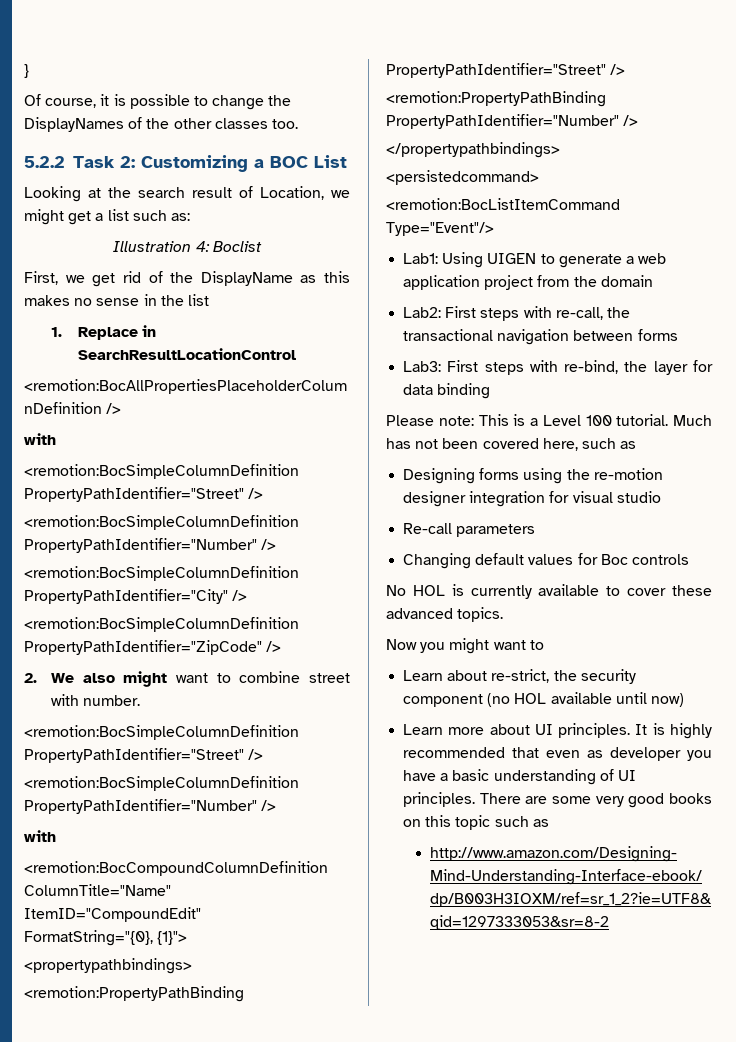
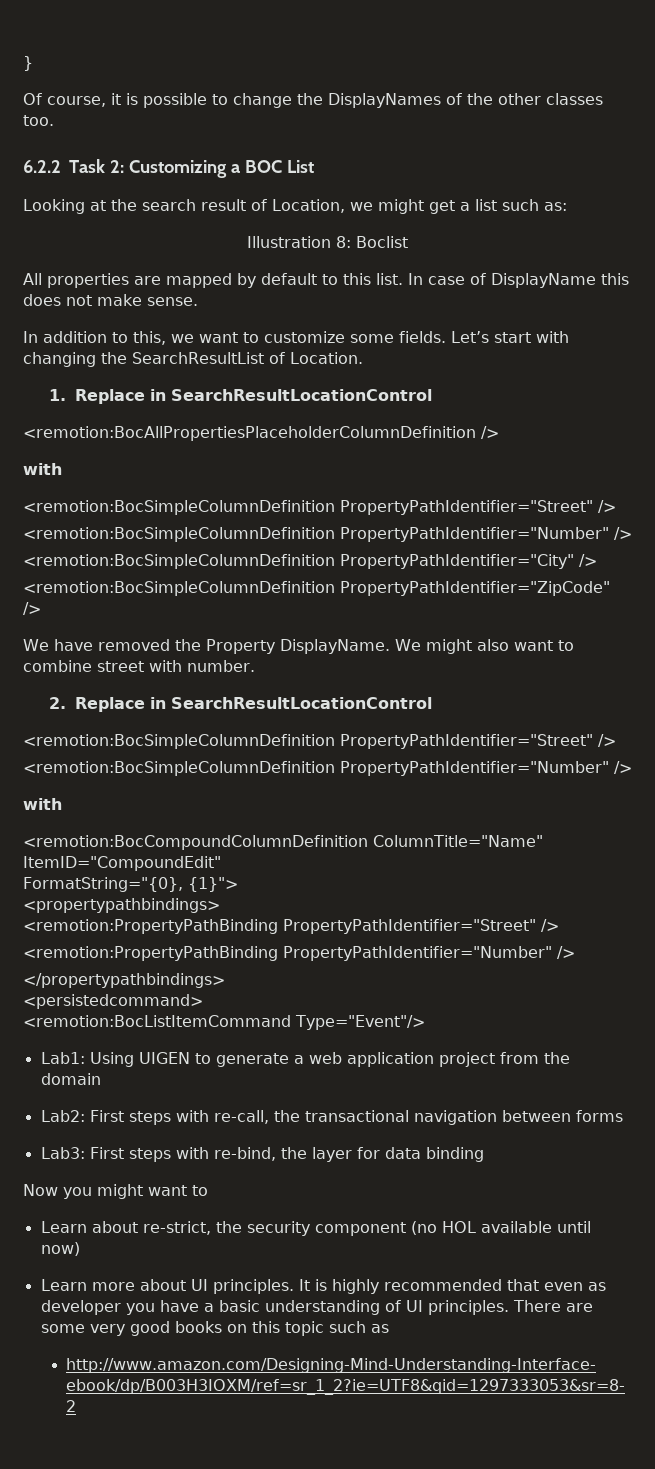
- 5.2.2 Task 2: Customizing a BOC List
+ 6.2.2 Task 2: Customizing a BOC List
- Illustration 4: Boclist
+ Illustration 8: Boclist
- First, we get rid of the DisplayName as this makes no sense in the list
+ All properties are mapped by default to this list. In case of DisplayName this does not make sense.
+ In addition to this, we want to customize some fields. Let’s start with changing the SearchResultList of Location.
- 2. We also might want to combine street with number.
+ We have removed the Property DisplayName. We might also want to combine street with number.
+ 2. Replace in SearchResultLocationControl
- Please note: This is a Level 100 tutorial. Much has not been covered here, such as
- Designing forms using the re-motion designer integration for visual studio
- Re-call parameters
- Changing default values for Boc controls
- No HOL is currently available to cover these advanced topics.

